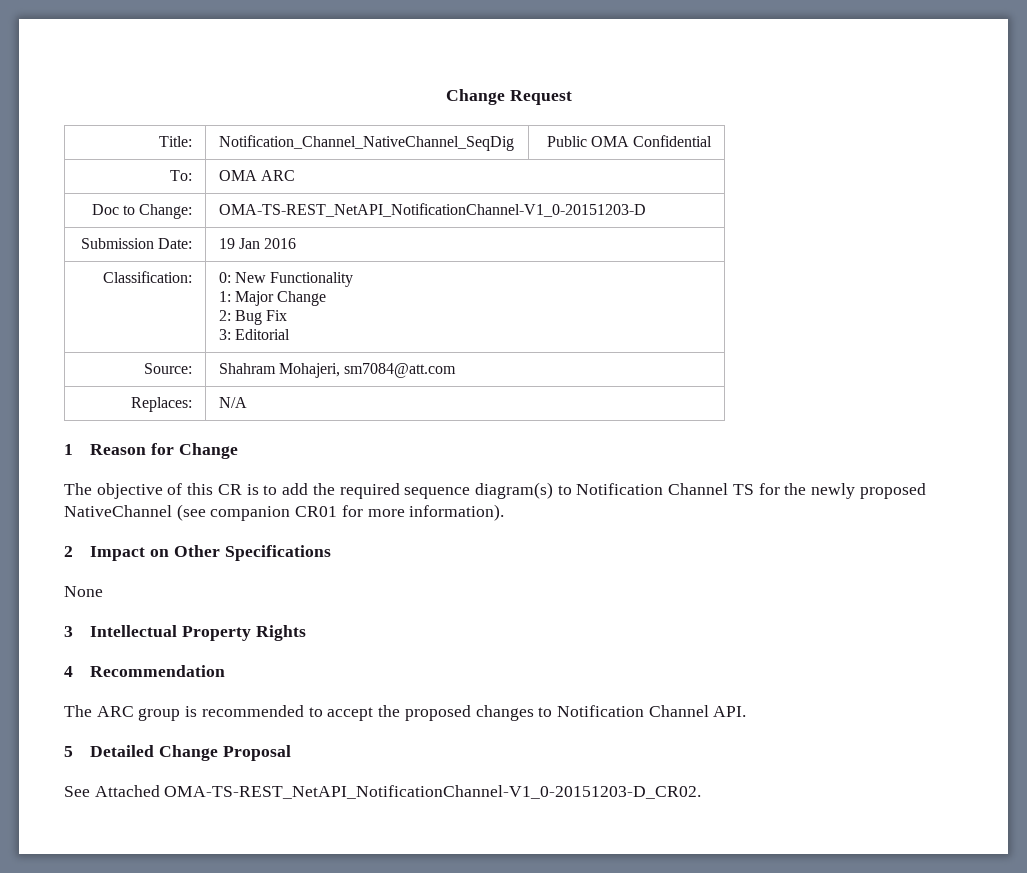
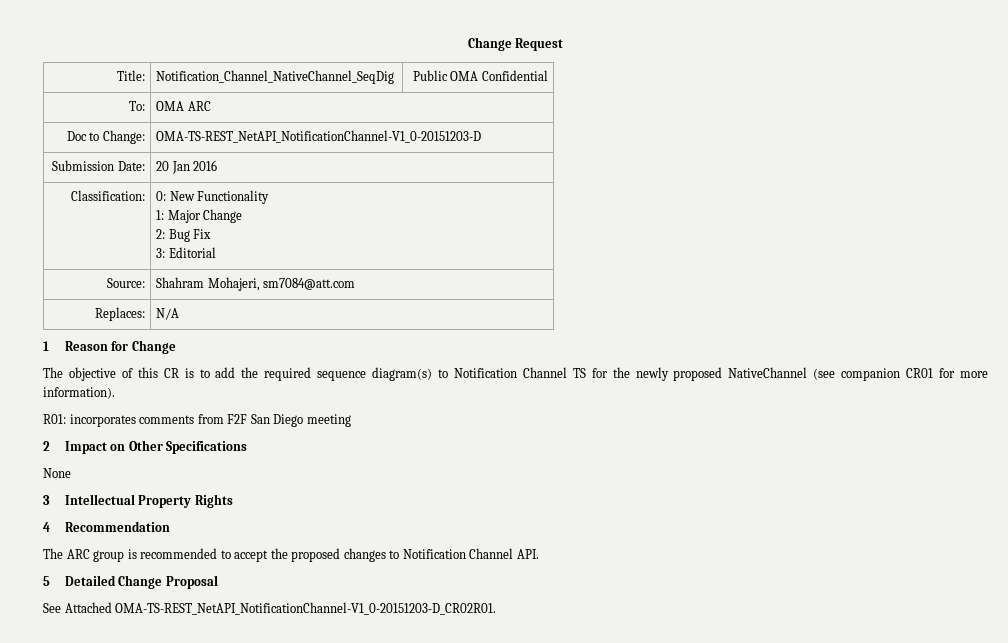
- Submission Date: | 19 Jan 2016
+ Submission Date: | 20 Jan 2016
+ R01: incorporates comments from F2F San Diego meeting
- See Attached OMA-TS-REST_NetAPI_NotificationChannel-V1_0-20151203-D_CR02.
+ See Attached OMA-TS-REST_NetAPI_NotificationChannel-V1_0-20151203-D_CR02R01.

